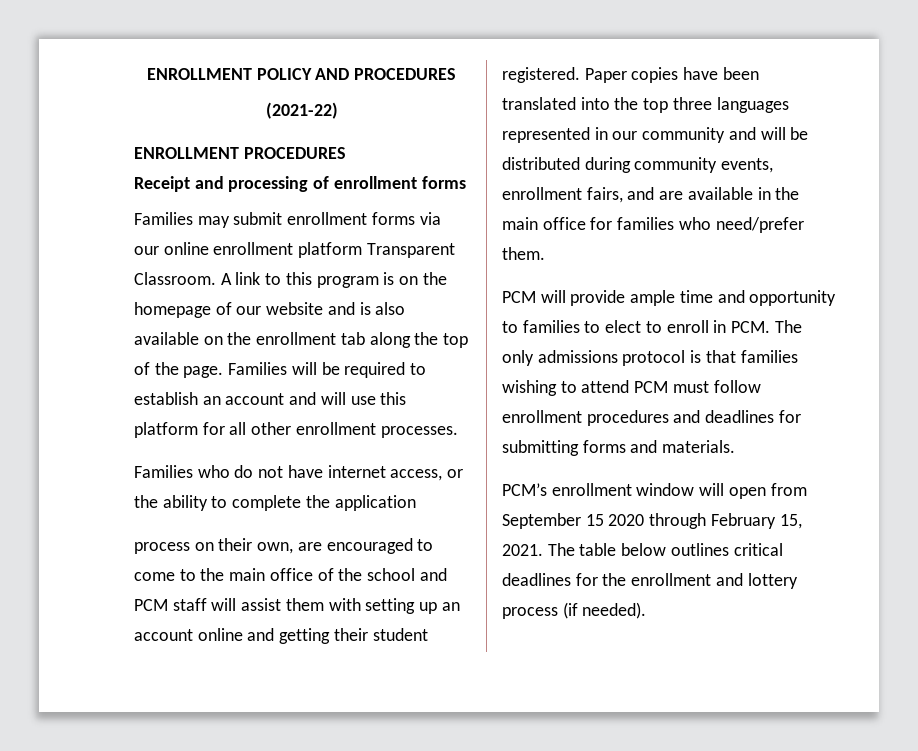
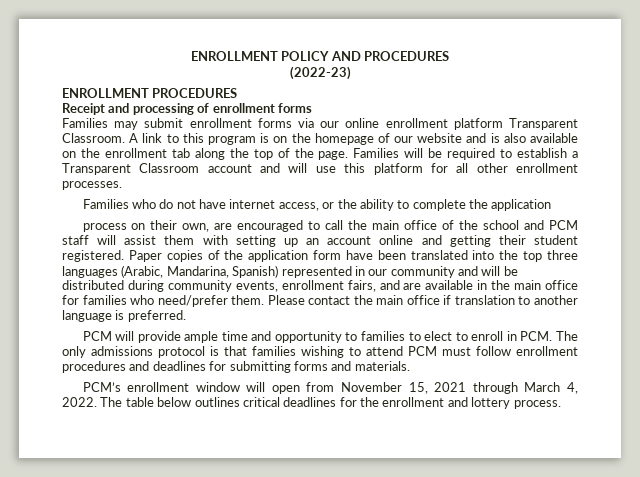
- (2021-22)
+ (2022-23)
- Families will be required to establish an account and will use this platform for all other enrollment processes.
+ Families will be required to establish a Transparent Classroom account and will use this platform for all other enrollment processes.
- process on their own, are encouraged to come to the main office of the school and PCM staff will assist them with setting up an account online and getting their student registered.
+ process on their own, are encouraged to call the main office of the school and PCM staff will assist them with setting up an account online and getting their student registered.
- Paper copies have been translated into the top three languages represented in our community and will be distributed during community events, enrollment fairs, and are available in the main office for families who need/prefer them.
+ Paper copies of the application form have been translated into the top three languages (Arabic, Mandarina, Spanish) represented in our community and will be distributed during community events, enrollment fairs, and are available in the main office for families who need/prefer them. Please contact the main office if translation to another language is preferred.
- PCM’s enrollment window will open from September 15 2020 through February 15, 2021.
+ PCM’s enrollment window will open from November 15, 2021 through March 4, 2022.
- The table below outlines critical deadlines for the enrollment and lottery process (if needed).
+ The table below outlines critical deadlines for the enrollment and lottery process.

